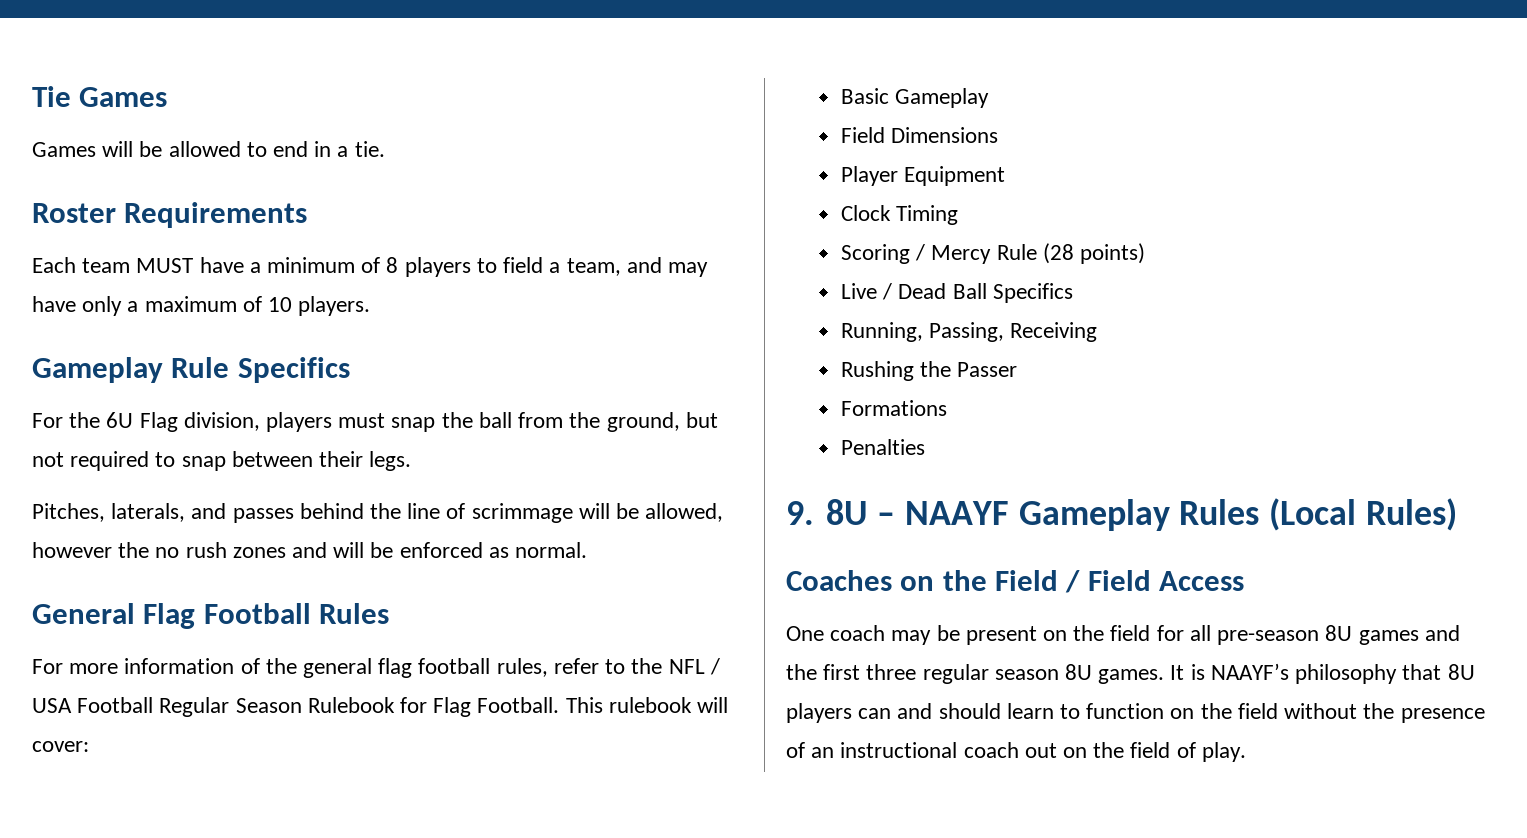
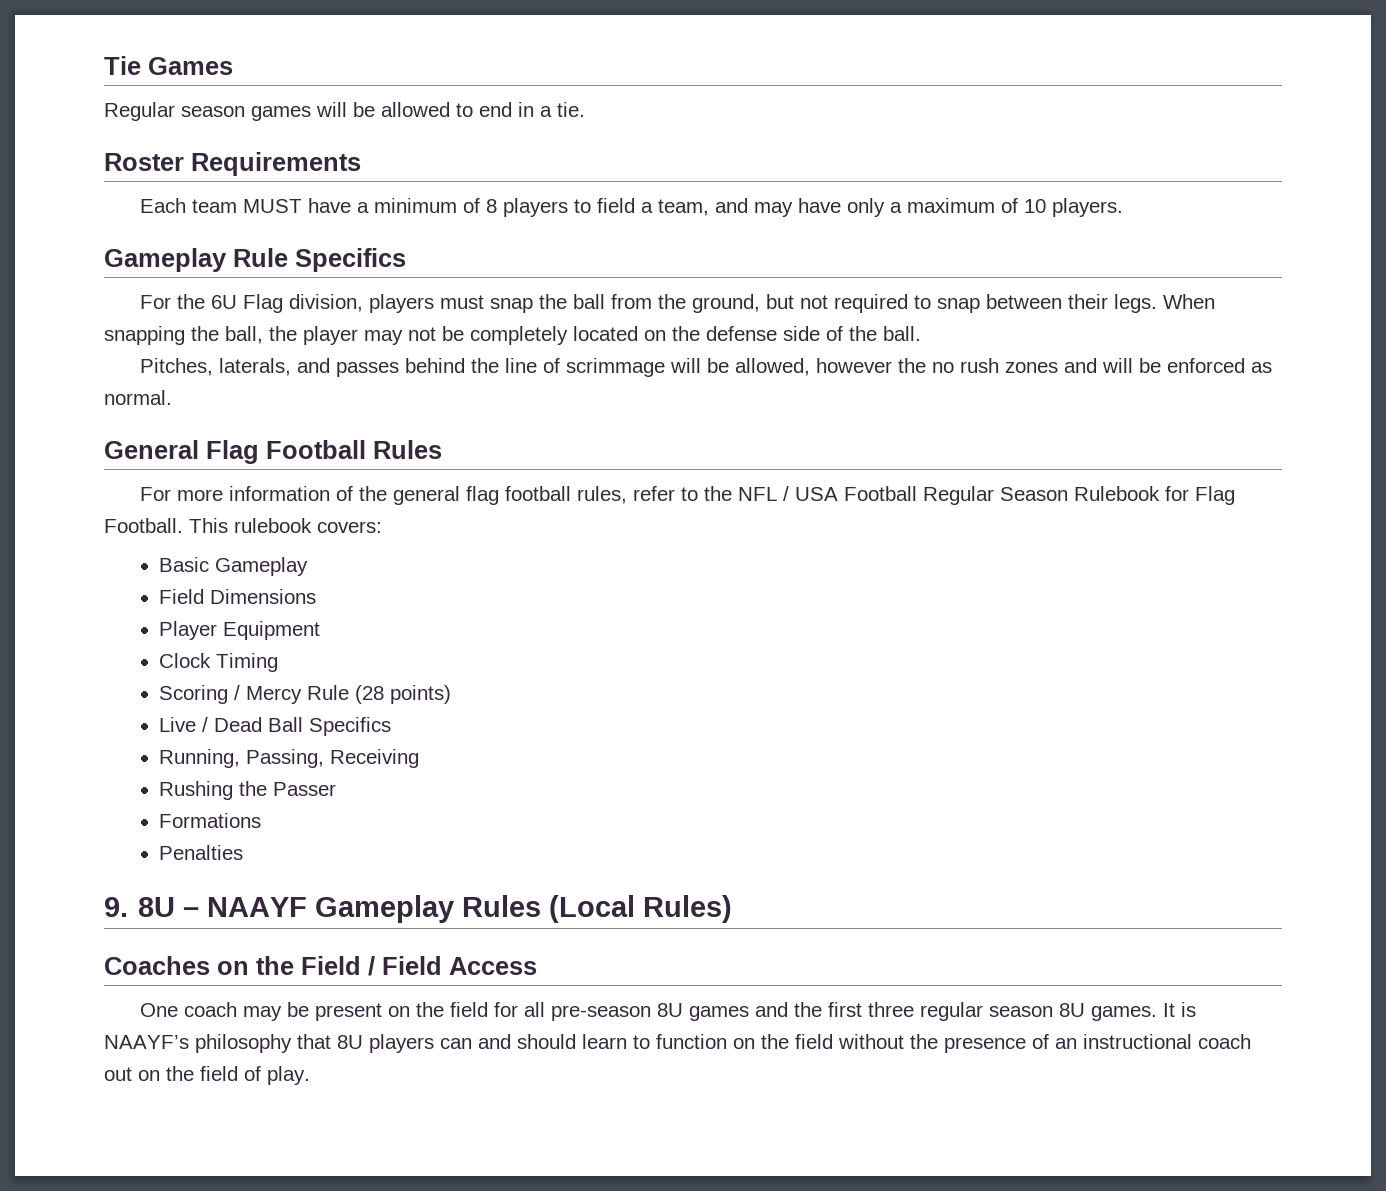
- Games will be allowed to end in a tie.
+ Regular season games will be allowed to end in a tie.
+ When snapping the ball, the player may not be completely located on the defense side of the ball.
- This rulebook will cover:
+ This rulebook covers:

